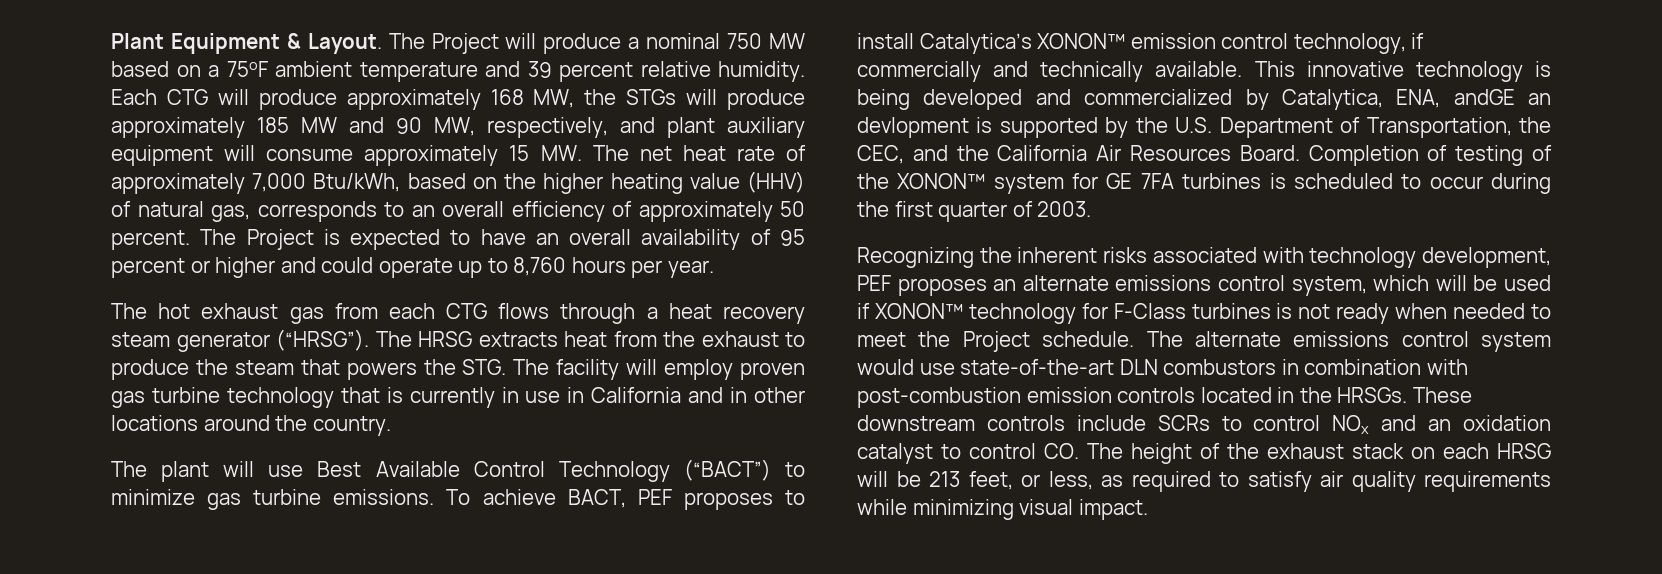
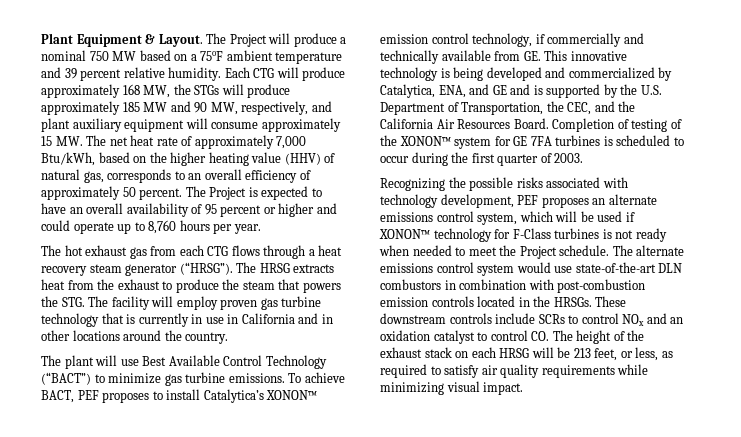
- To achieve BACT, PEF proposes to install Catalytica’s XONON™ emission control technology, if commercially and technically available. This innovative technology is being developed and commercialized by Catalytica, ENA, andGE an devlopment is supported by the U.S. Department of Transportation, the CEC, and the California Air Resources Board.
+ To achieve BACT, PEF proposes to install Catalytica’s XONON™ emission control technology, if commercially and technically available from GE. This innovative technology is being developed and commercialized by Catalytica, ENA, and GE and is supported by the U.S. Department of Transportation, the CEC, and the California Air Resources Board.
- Recognizing the inherent risks associated with technology development, PEF proposes an alternate emissions control system, which will be used if XONON™ technology for F-Class turbines is not ready when needed to meet the Project schedule.
+ Recognizing the possible risks associated with technology development, PEF proposes an alternate emissions control system, which will be used if XONON™ technology for F-Class turbines is not ready when needed to meet the Project schedule.

